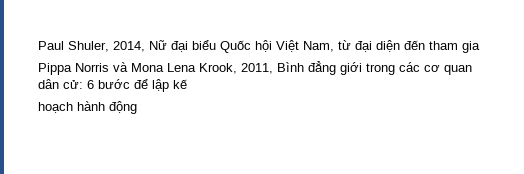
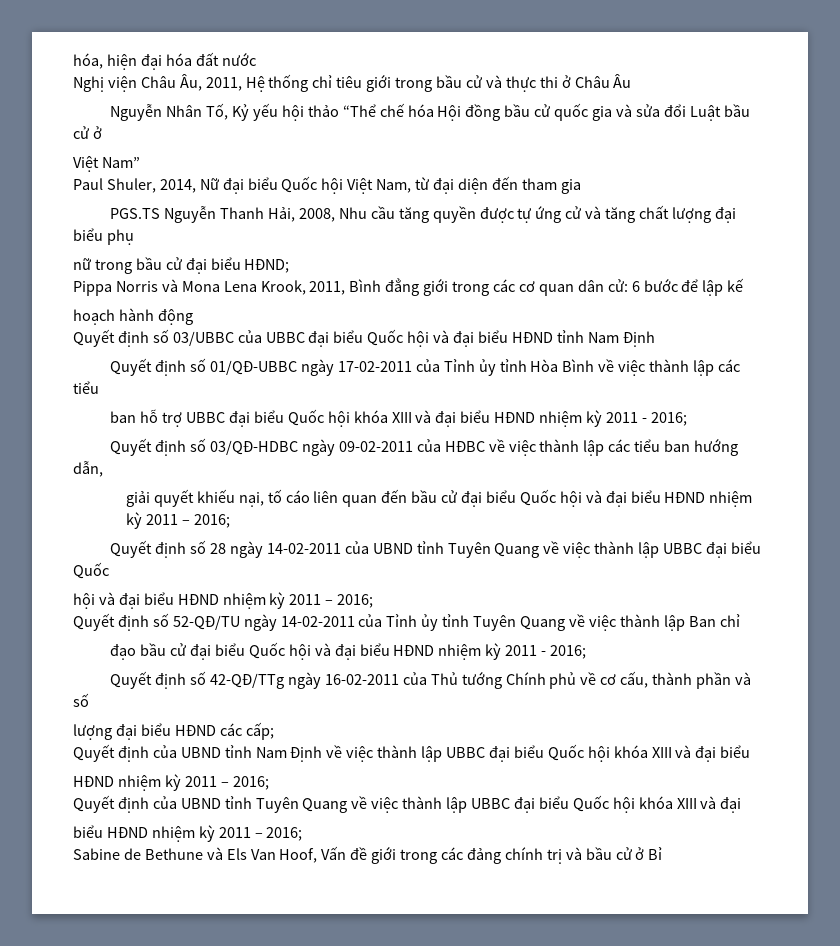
+ hóa, hiện đại hóa đất nước
+ Nghị viện Châu Âu, 2011, Hệ thống chỉ tiêu giới trong bầu cử và thực thi ở Châu Âu
+ Nguyễn Nhân Tố, Kỷ yếu hội thảo “Thể chế hóa Hội đồng bầu cử quốc gia và sửa đổi Luật bầu cử ở
+ Việt Nam”
+ PGS.TS Nguyễn Thanh Hải, 2008, Nhu cầu tăng quyền được tự ứng cử và tăng chất lượng đại biểu phụ
+ nữ trong bầu cử đại biểu HĐND;
+ Quyết định số 03/UBBC của UBBC đại biểu Quốc hội và đại biểu HĐND tỉnh Nam Định
+ Quyết định số 01/QĐ-UBBC ngày 17-02-2011 của Tỉnh ủy tỉnh Hòa Bình về việc thành lập các tiểu
+ ban hỗ trợ UBBC đại biểu Quốc hội khóa XIII và đại biểu HĐND nhiệm kỳ 2011 - 2016;
+ Quyết định số 03/QĐ-HDBC ngày 09-02-2011 của HĐBC về việc thành lập các tiểu ban hướng dẫn,
+ giải quyết khiếu nại, tố cáo liên quan đến bầu cử đại biểu Quốc hội và đại biểu HĐND nhiệm kỳ 2011 – 2016;
+ Quyết định số 28 ngày 14-02-2011 của UBND tỉnh Tuyên Quang về việc thành lập UBBC đại biểu Quốc
+ hội và đại biểu HĐND nhiệm kỳ 2011 – 2016;
+ Quyết định số 52-QĐ/TU ngày 14-02-2011 của Tỉnh ủy tỉnh Tuyên Quang về việc thành lập Ban chỉ
+ đạo bầu cử đại biểu Quốc hội và đại biểu HĐND nhiệm kỳ 2011 - 2016;
+ Quyết định số 42-QĐ/TTg ngày 16-02-2011 của Thủ tướng Chính phủ về cơ cấu, thành phần và số
+ lượng đại biểu HĐND các cấp;
+ Quyết định của UBND tỉnh Nam Định về việc thành lập UBBC đại biểu Quốc hội khóa XIII và đại biểu
+ HĐND nhiệm kỳ 2011 – 2016;
+ Quyết định của UBND tỉnh Tuyên Quang về việc thành lập UBBC đại biểu Quốc hội khóa XIII và đại
+ biểu HĐND nhiệm kỳ 2011 – 2016;
+ Sabine de Bethune và Els Van Hoof, Vấn đề giới trong các đảng chính trị và bầu cử ở Bỉ

